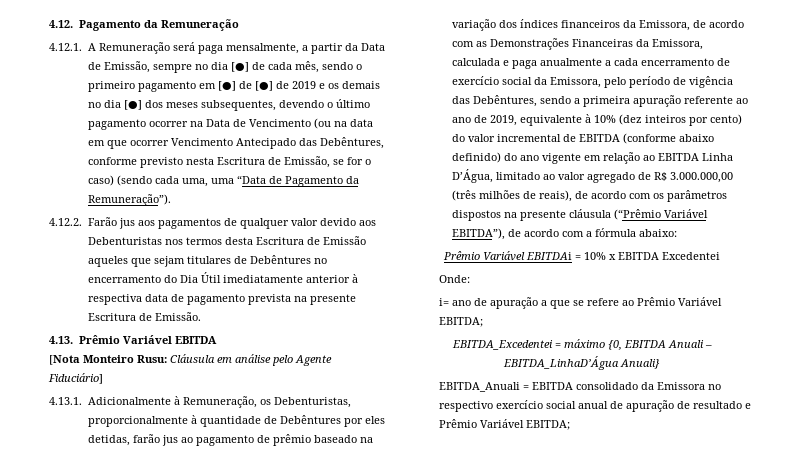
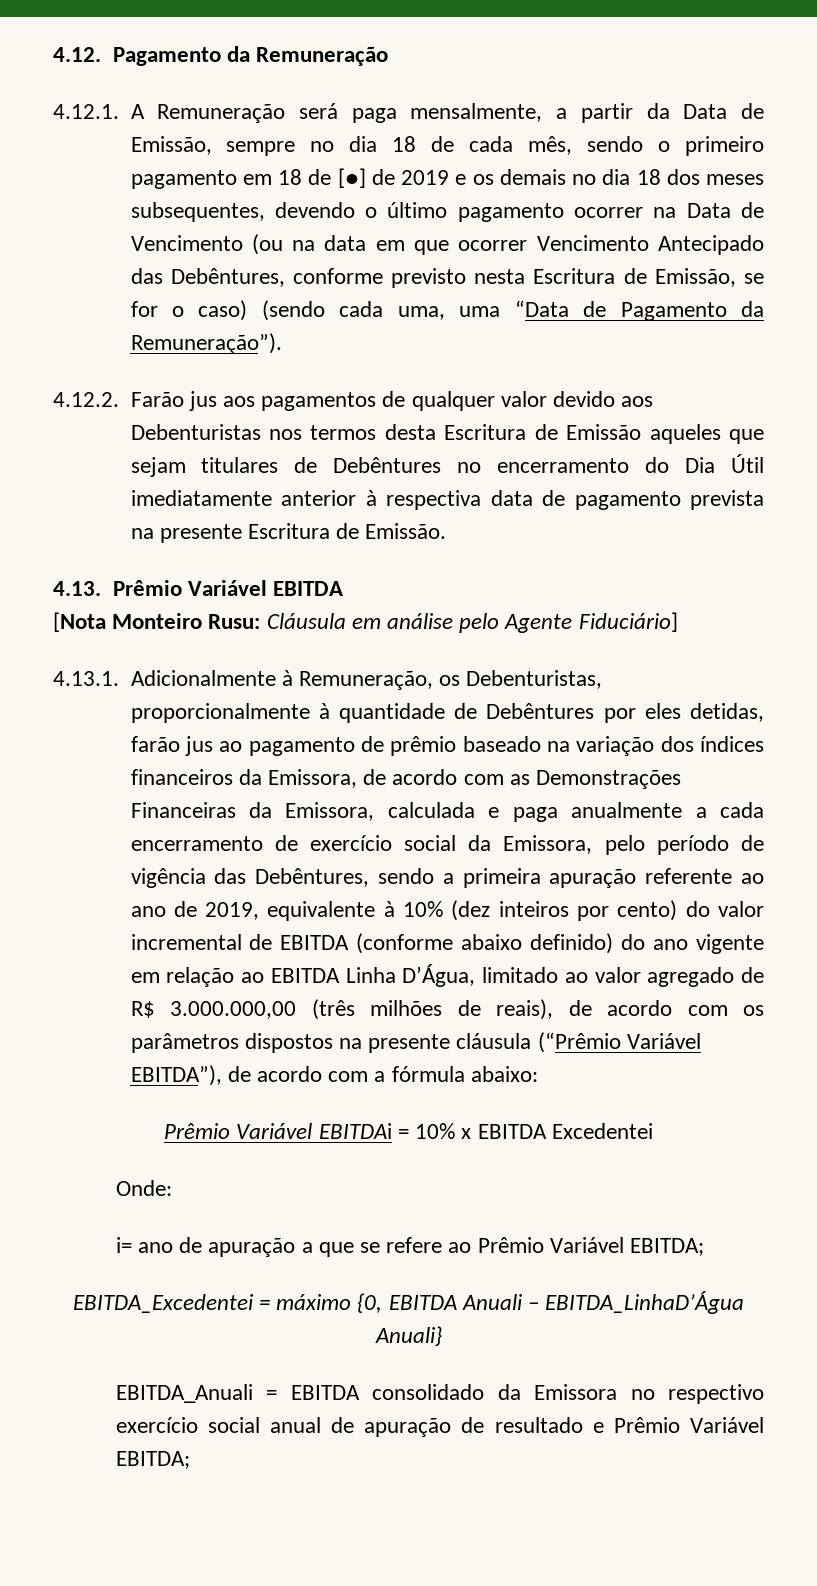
- 4.12.1. A Remuneração será paga mensalmente, a partir da Data de Emissão, sempre no dia [●] de cada mês, sendo o primeiro pagamento em [●] de [●] de 2019 e os demais no dia [●] dos meses subsequentes, devendo o último pagamento ocorrer na Data de Vencimento (ou na data em que ocorrer Vencimento Antecipado das Debêntures, conforme previsto nesta Escritura de Emissão, se for o caso) (sendo cada uma, uma “Data de Pagamento da Remuneração”).
+ 4.12.1. A Remuneração será paga mensalmente, a partir da Data de Emissão, sempre no dia 18 de cada mês, sendo o primeiro pagamento em 18 de [●] de 2019 e os demais no dia 18 dos meses subsequentes, devendo o último pagamento ocorrer na Data de Vencimento (ou na data em que ocorrer Vencimento Antecipado das Debêntures, conforme previsto nesta Escritura de Emissão, se for o caso) (sendo cada uma, uma “Data de Pagamento da Remuneração”).

